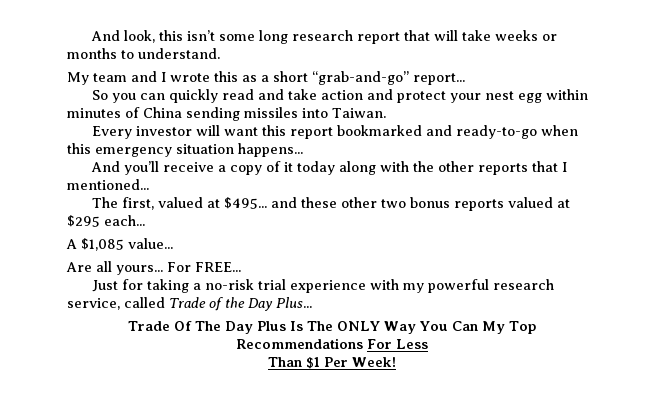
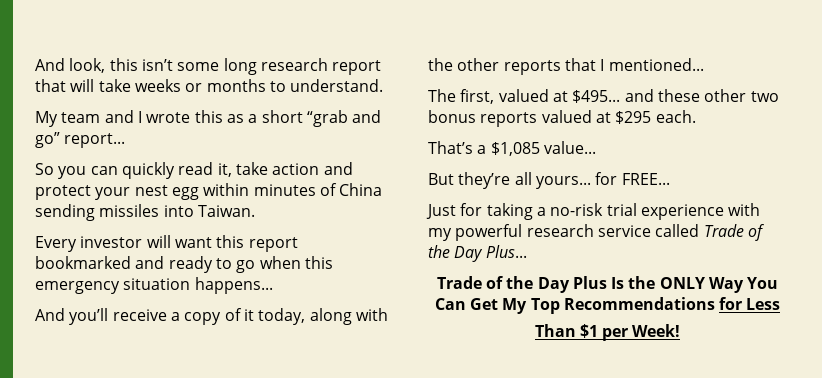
- My team and I wrote this as a short “grab-and-go” report...
+ My team and I wrote this as a short “grab and go” report...
- So you can quickly read and take action and protect your nest egg within minutes of China sending missiles into Taiwan.
+ So you can quickly read it, take action and protect your nest egg within minutes of China sending missiles into Taiwan.
- Every investor will want this report bookmarked and ready-to-go when this emergency situation happens...
+ Every investor will want this report bookmarked and ready to go when this emergency situation happens...
- And you’ll receive a copy of it today along with the other reports that I mentioned...
+ And you’ll receive a copy of it today, along with the other reports that I mentioned...
- The first, valued at $495... and these other two bonus reports valued at $295 each...
- A $1,085 value...
+ The first, valued at $495... and these other two bonus reports valued at $295 each.
+ That’s a $1,085 value...
- Are all yours... For FREE...
+ But they’re all yours... for FREE...
- Just for taking a no-risk trial experience with my powerful research service, called Trade of the Day Plus...
+ Just for taking a no-risk trial experience with my powerful research service called Trade of the Day Plus...
- Trade Of The Day Plus Is The ONLY Way You Can My Top Recommendations For Less
+ Trade of the Day Plus Is the ONLY Way You Can Get My Top Recommendations for Less
- Than $1 Per Week!
+ Than $1 per Week!

